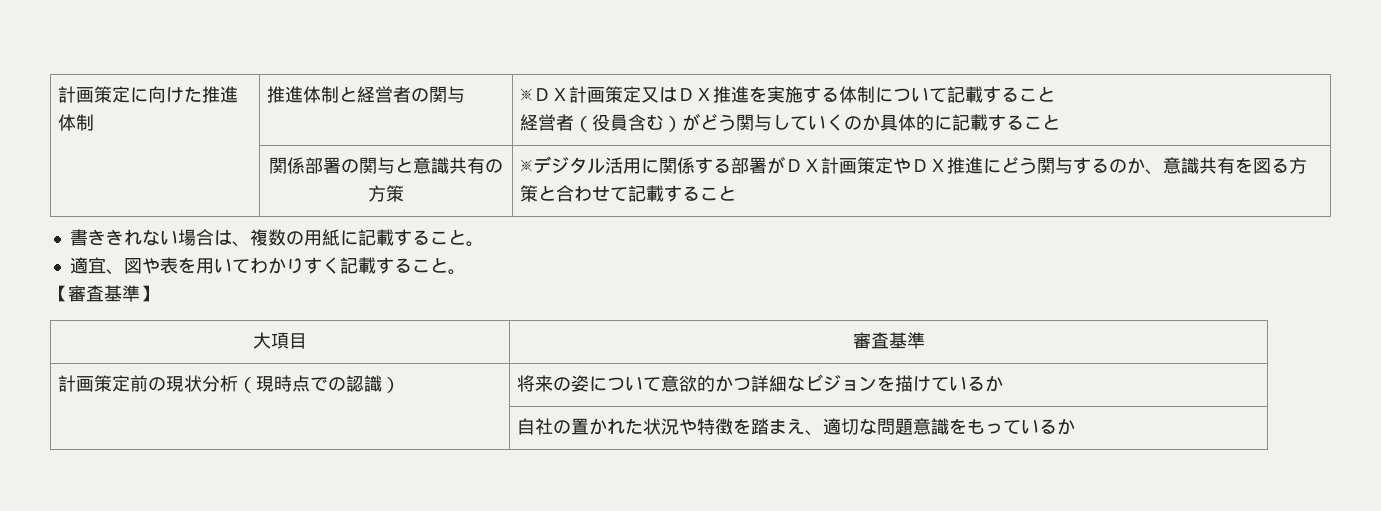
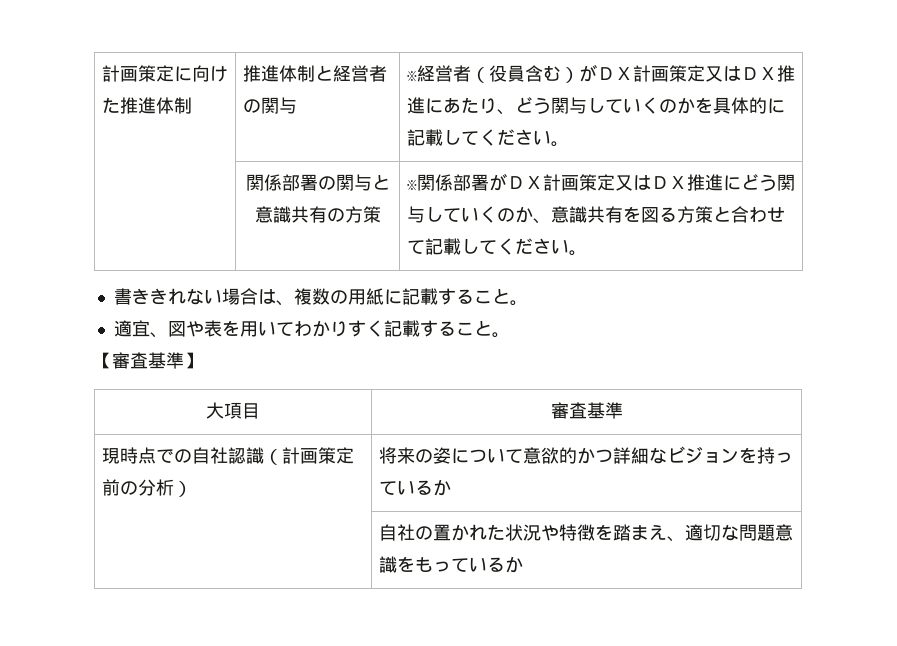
- ※ＤＸ計画策定又はＤＸ推進を実施する体制について記載すること
- 経営者（役員含む）がどう関与していくのか具体的に記載すること
+ ※経営者（役員含む）がＤＸ計画策定又はＤＸ推進にあたり、どう関与していくのかを具体的に記載してください。
- | 関係部署の関与と意識共有の方策 | ※デジタル活用に関係する部署がＤＸ計画策定やＤＸ推進にどう関与するのか、意識共有を図る方策と合わせて記載すること
+ | 関係部署の関与と意識共有の方策 | ※関係部署がＤＸ計画策定又はＤＸ推進にどう関与していくのか、意識共有を図る方策と合わせて記載してください。
- 計画策定前の現状分析（現時点での認識） | 将来の姿について意欲的かつ詳細なビジョンを描けているか
+ 現時点での自社認識（計画策定前の分析） | 将来の姿について意欲的かつ詳細なビジョンを持っているか

